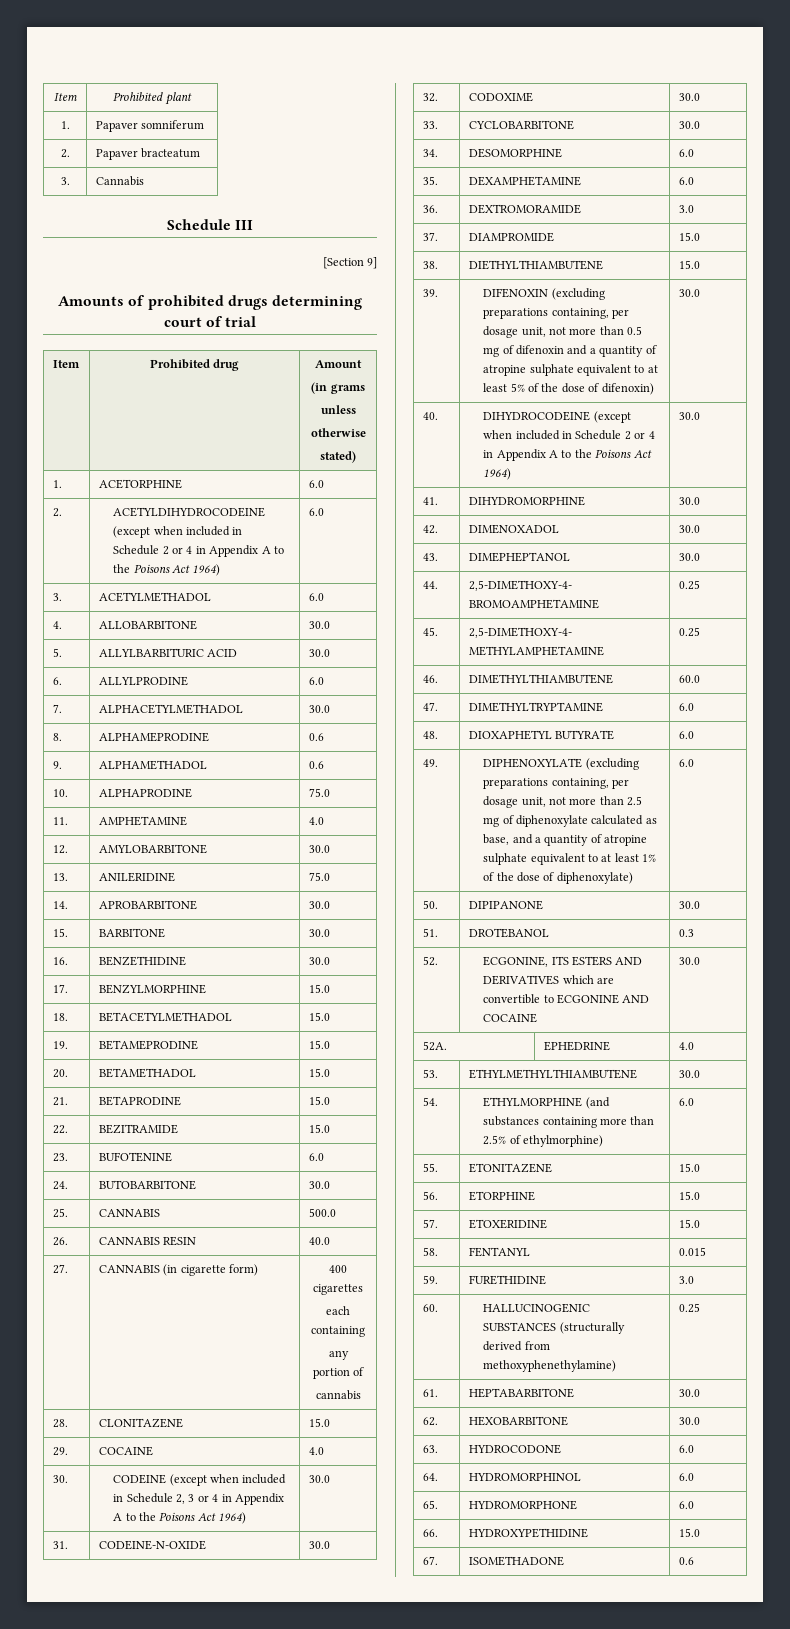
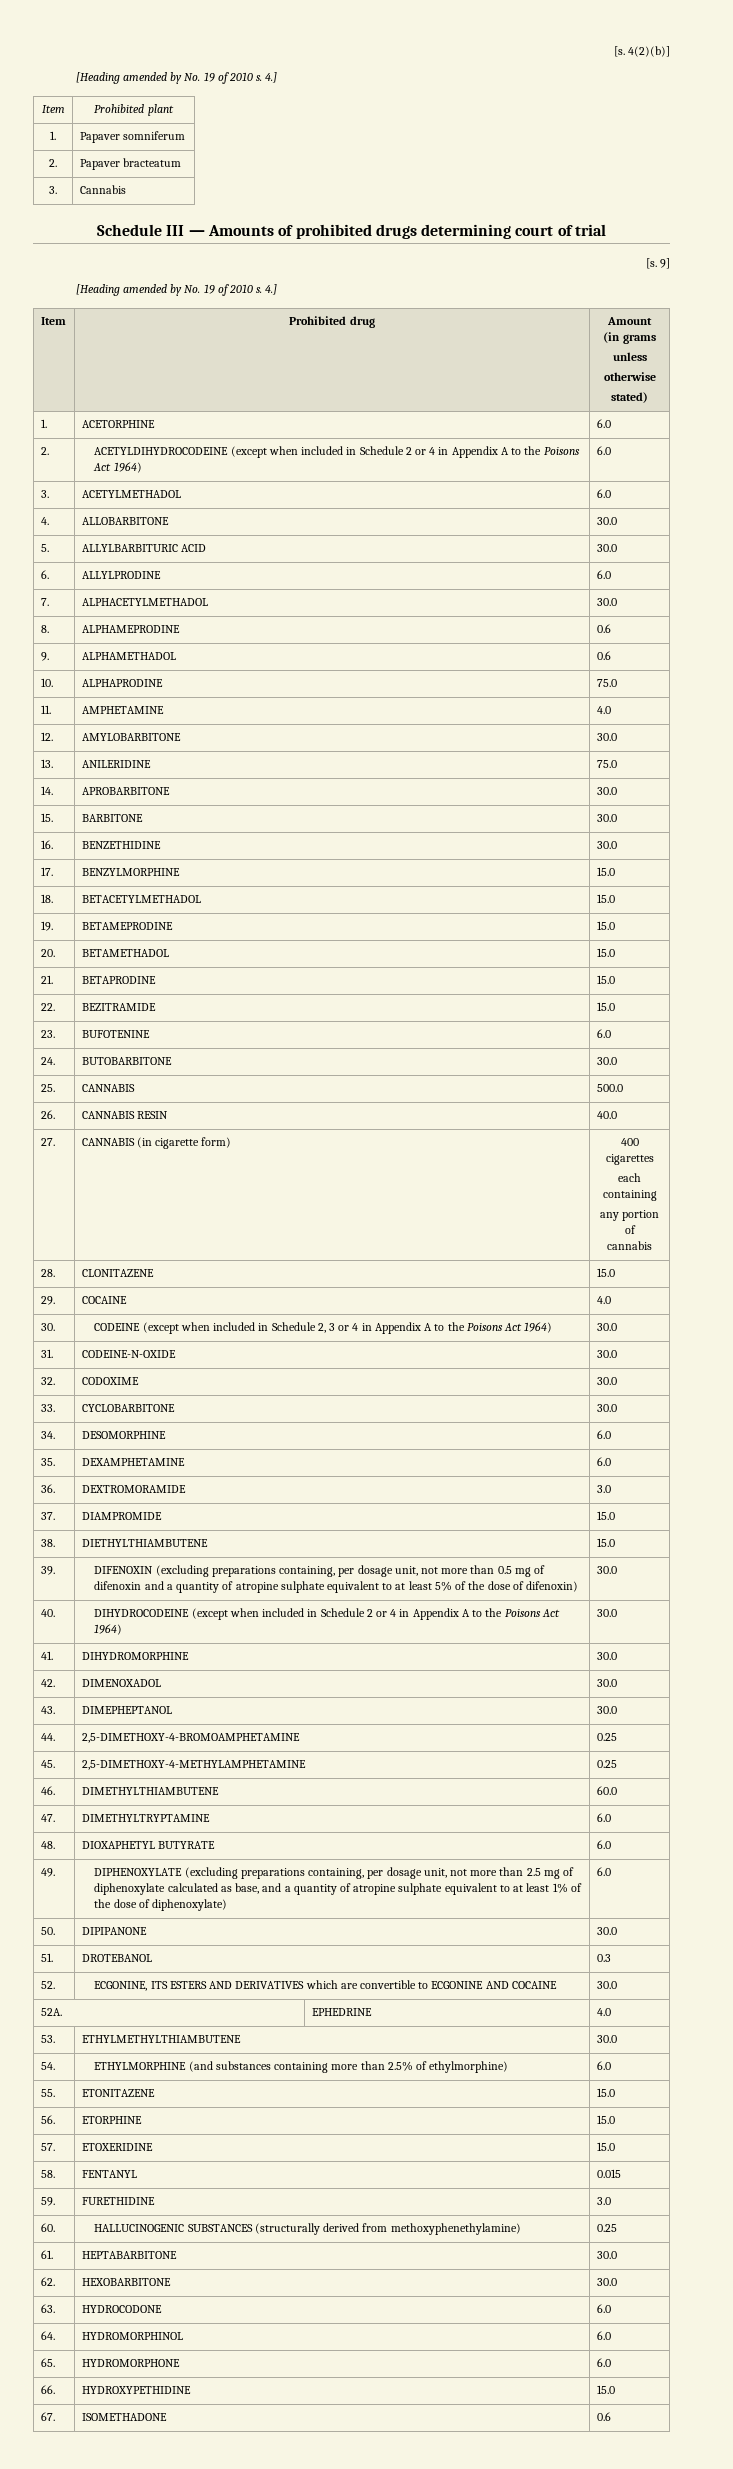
+ [s. 4(2)(b)]
+ [Heading amended by No. 19 of 2010 s. 4.]
- Schedule III
- [Section 9]
- Amounts of prohibited drugs determining court of trial
+ Schedule III — Amounts of prohibited drugs determining court of trial
+ [s. 9]
+ [Heading amended by No. 19 of 2010 s. 4.]

